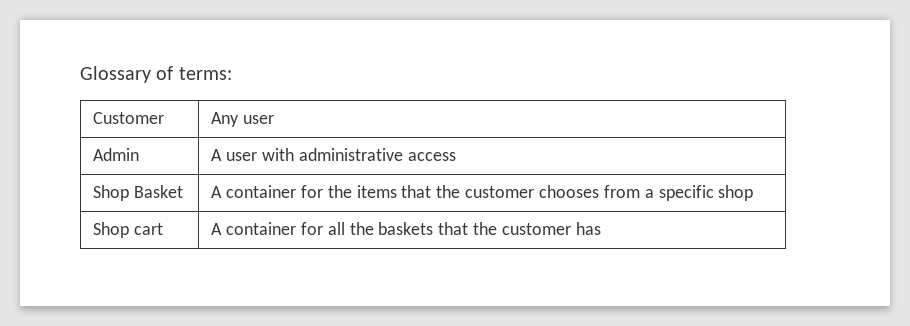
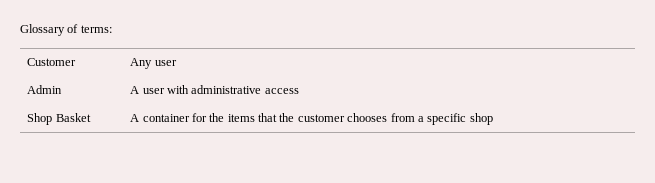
- Shop cart | A container for all the baskets that the customer has

